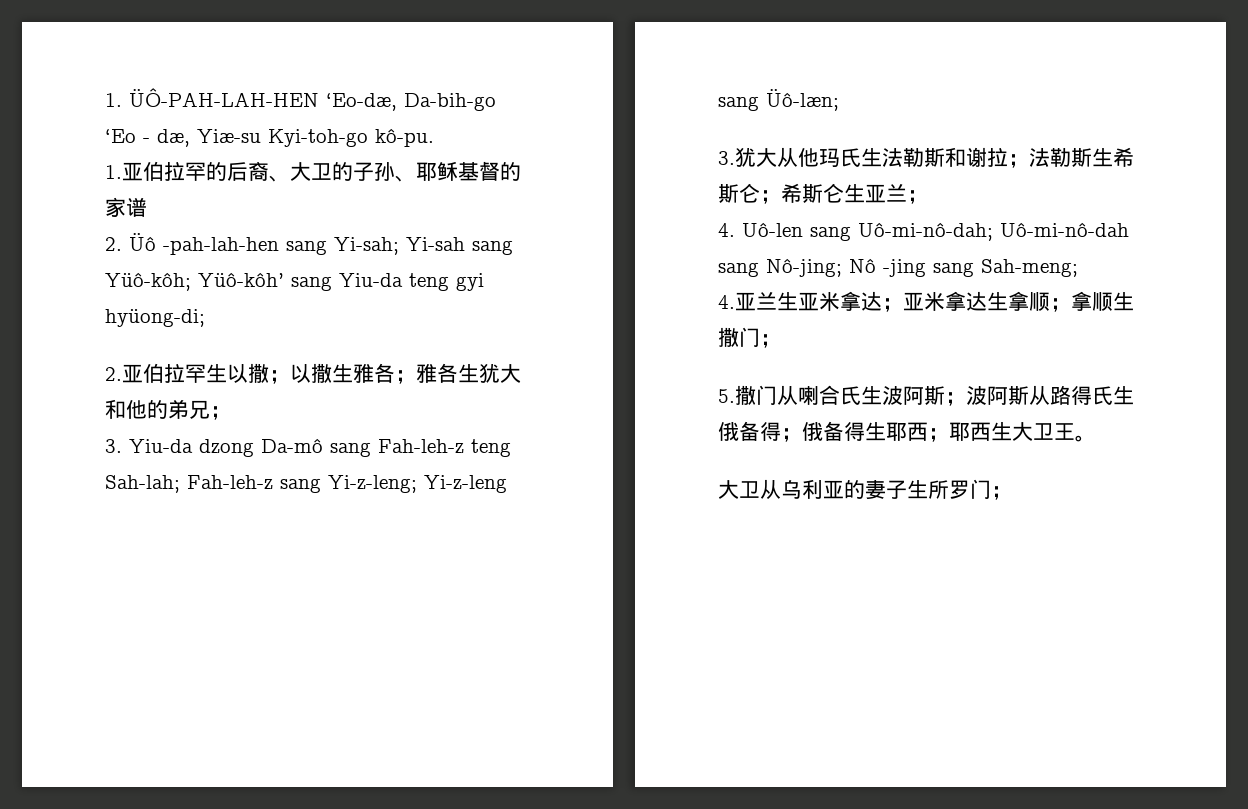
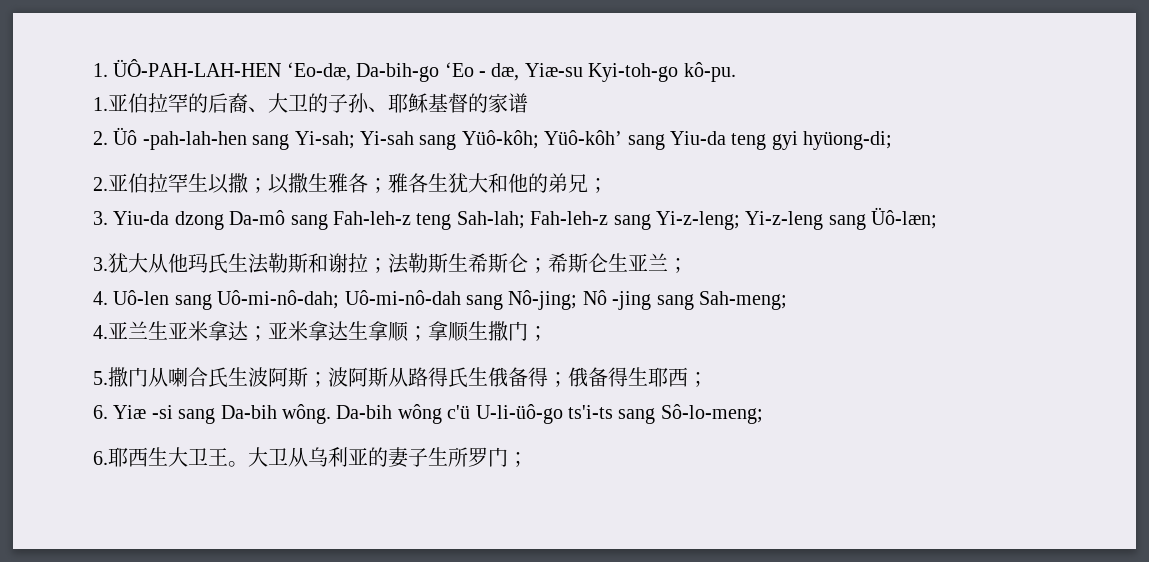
- 5.撒门从喇合氏生波阿斯；波阿斯从路得氏生俄备得；俄备得生耶西；耶西生大卫王。
- 大卫从乌利亚的妻子生所罗门；
+ 5.撒门从喇合氏生波阿斯；波阿斯从路得氏生俄备得；俄备得生耶西；
+ 6. Yiæ -si sang Da-bih wông. Da-bih wông c'ü U-li-üô-go ts'i-ts sang Sô-lo-meng;
+ 6.耶西生大卫王。大卫从乌利亚的妻子生所罗门；

